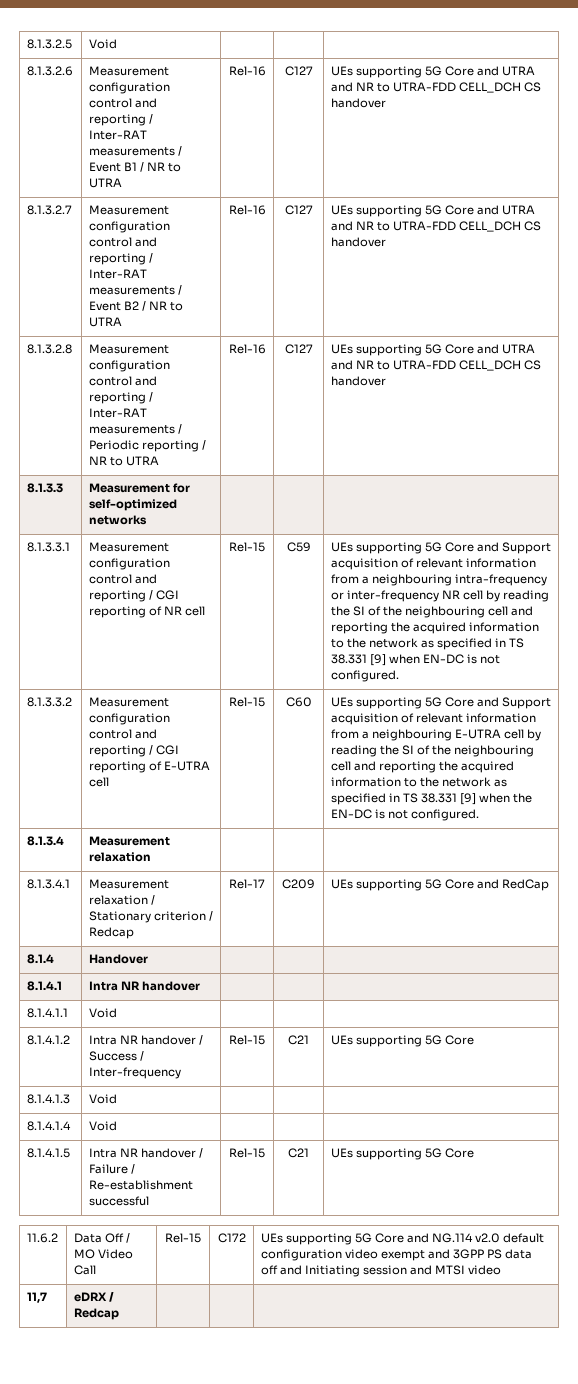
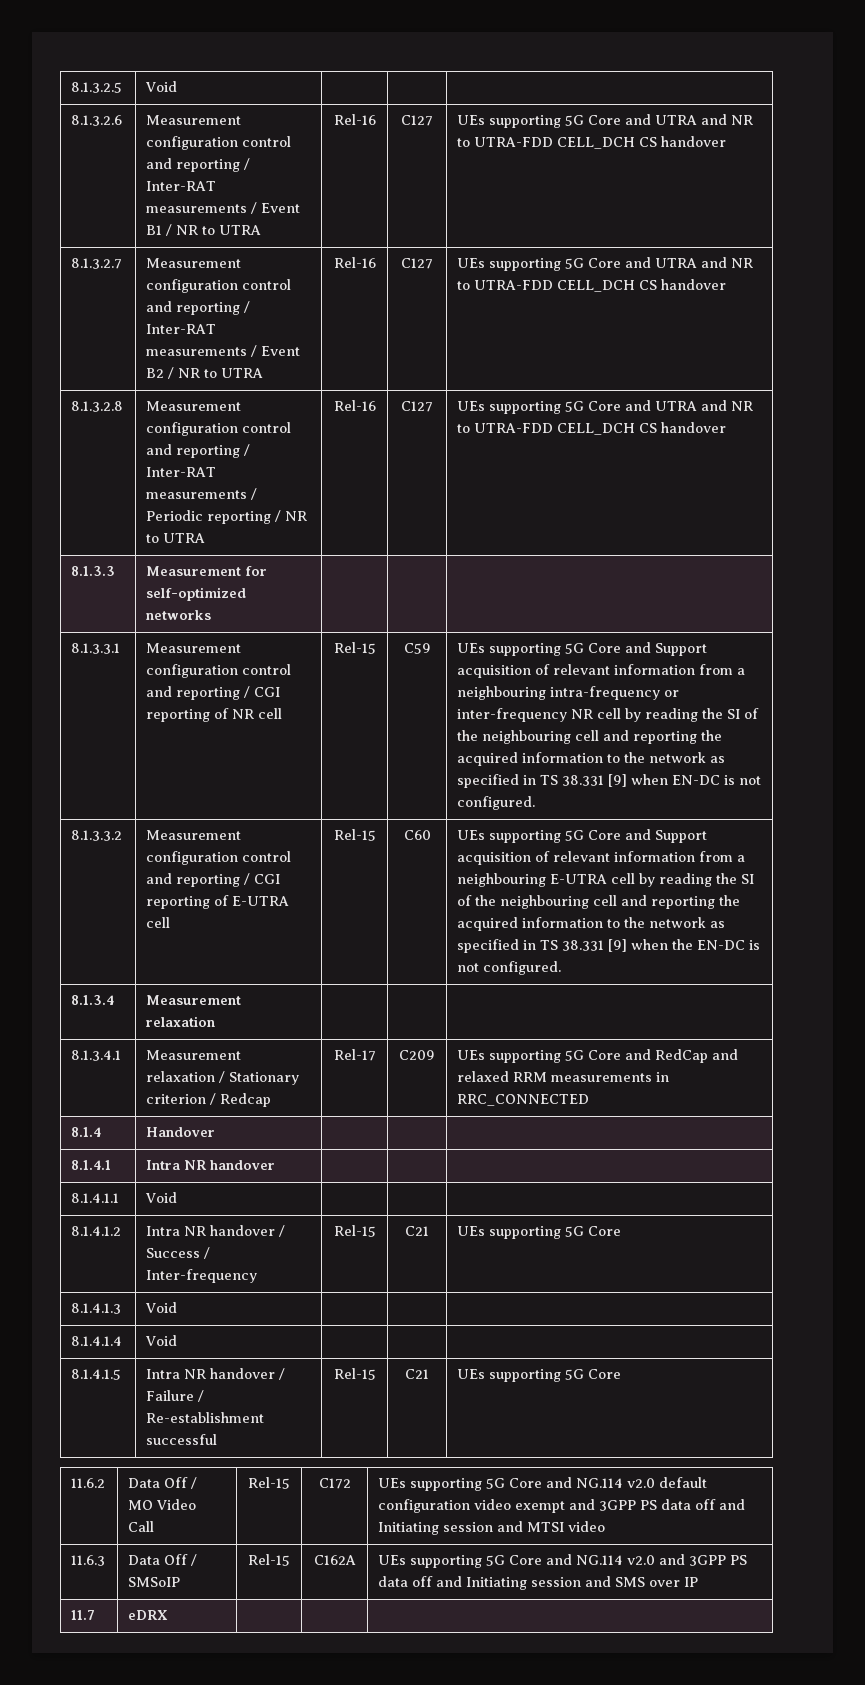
- 8.1.3.4.1 | Measurement relaxation / Stationary criterion / Redcap | Rel-17 | C209 | UEs supporting 5G Core and RedCap
+ 8.1.3.4.1 | Measurement relaxation / Stationary criterion / Redcap | Rel-17 | C209 | UEs supporting 5G Core and RedCap and relaxed RRM measurements in RRC_CONNECTED
- 11,7 | eDRX / Redcap | | |
+ 11.6.3 | Data Off / SMSoIP | Rel-15 | C162A | UEs supporting 5G Core and NG.114 v2.0 and 3GPP PS data off and Initiating session and SMS over IP
+ 11.7 | eDRX | | |

